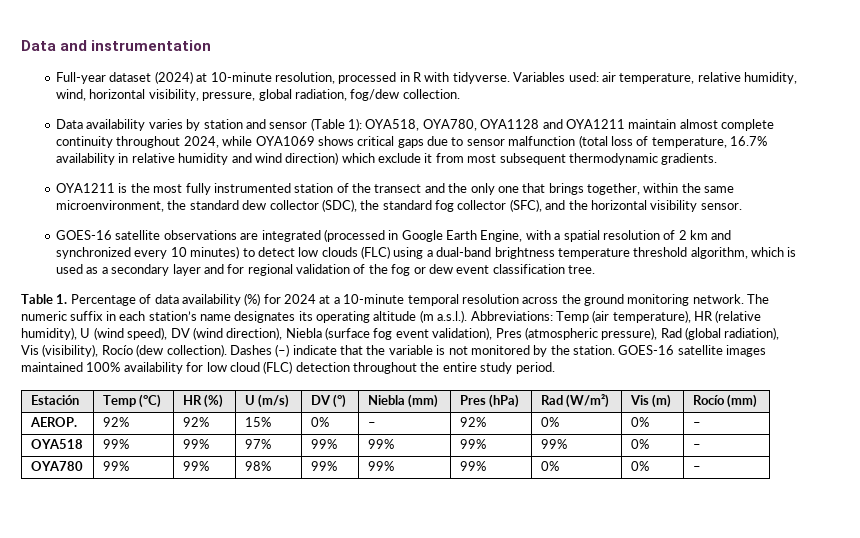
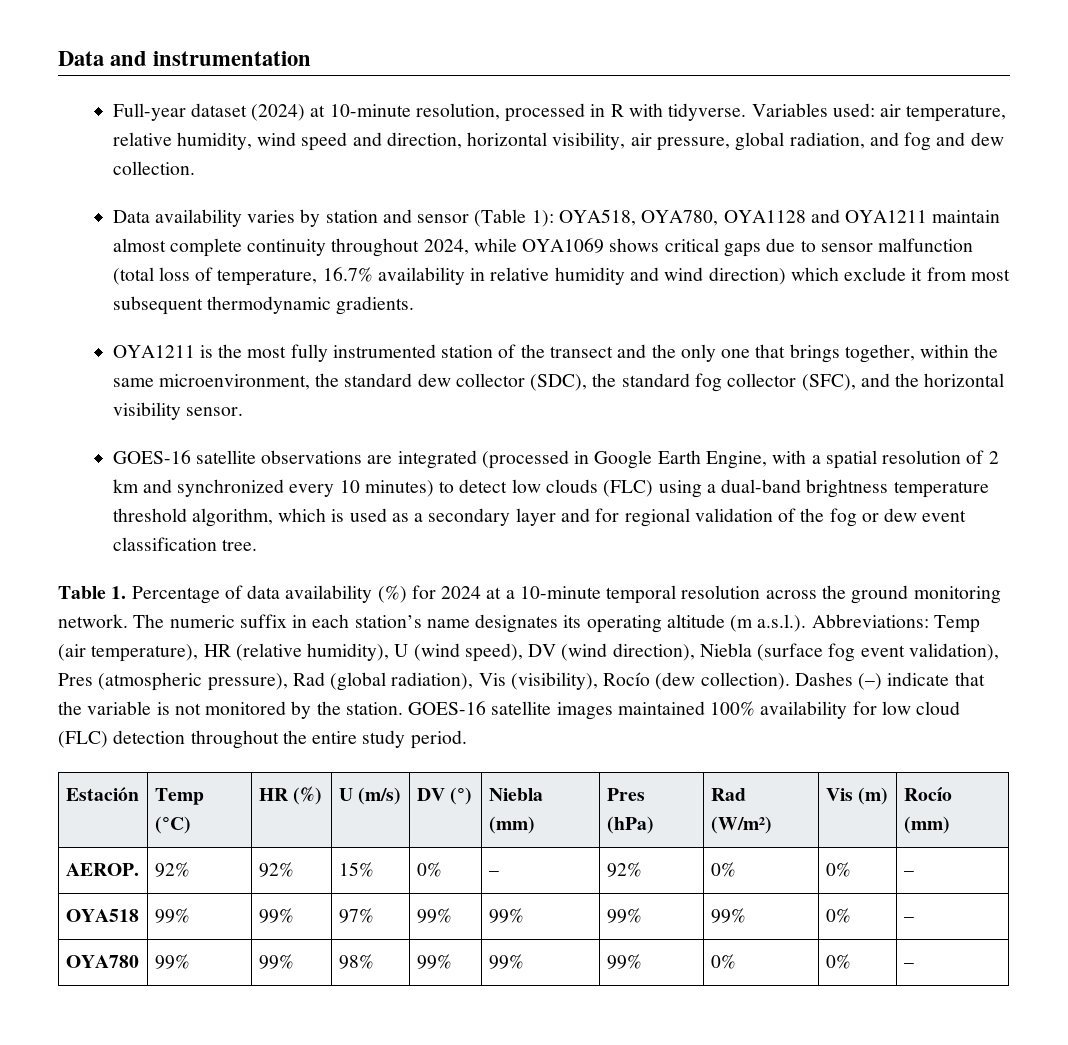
- Variables used: air temperature, relative humidity, wind, horizontal visibility, pressure, global radiation, fog/dew collection.
+ Variables used: air temperature, relative humidity, wind speed and direction, horizontal visibility, air pressure, global radiation, and fog and dew collection.

